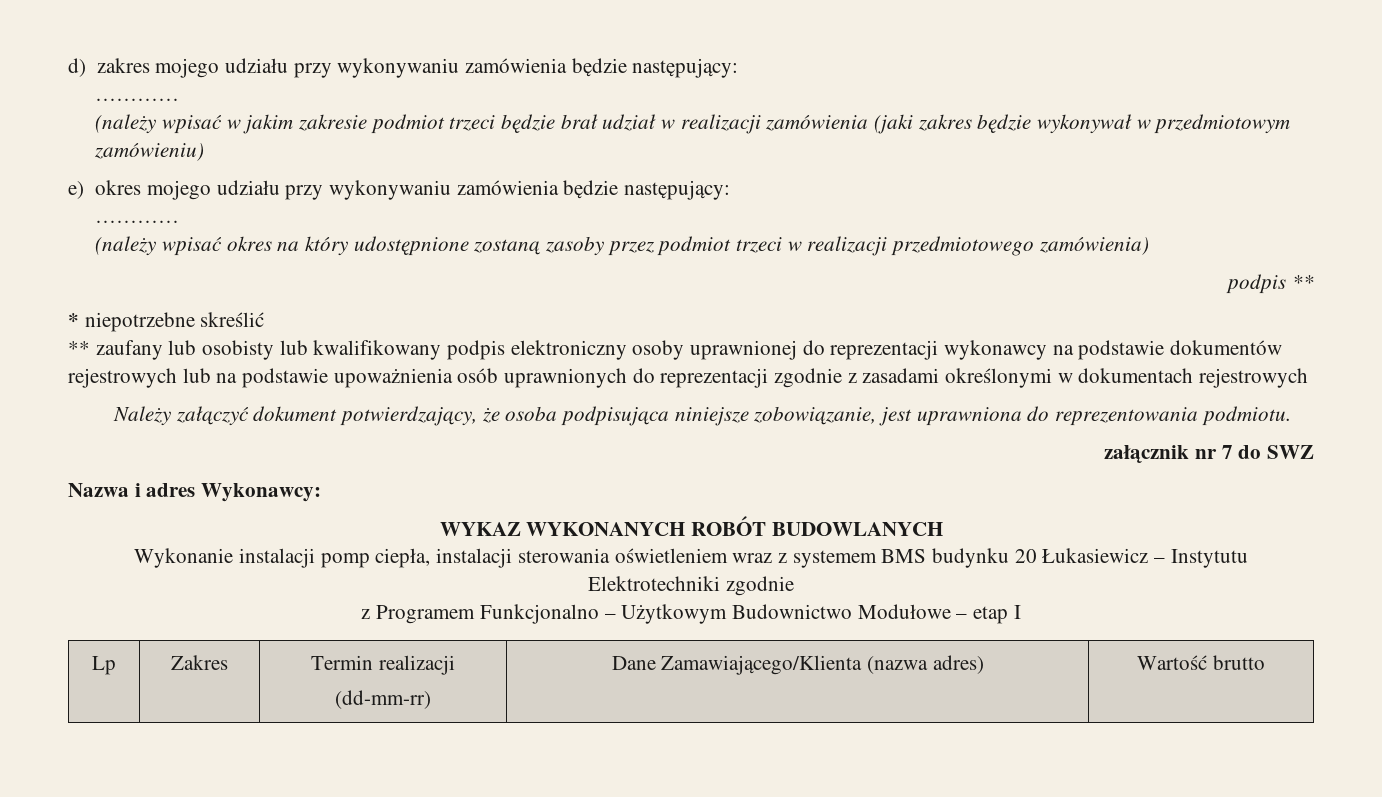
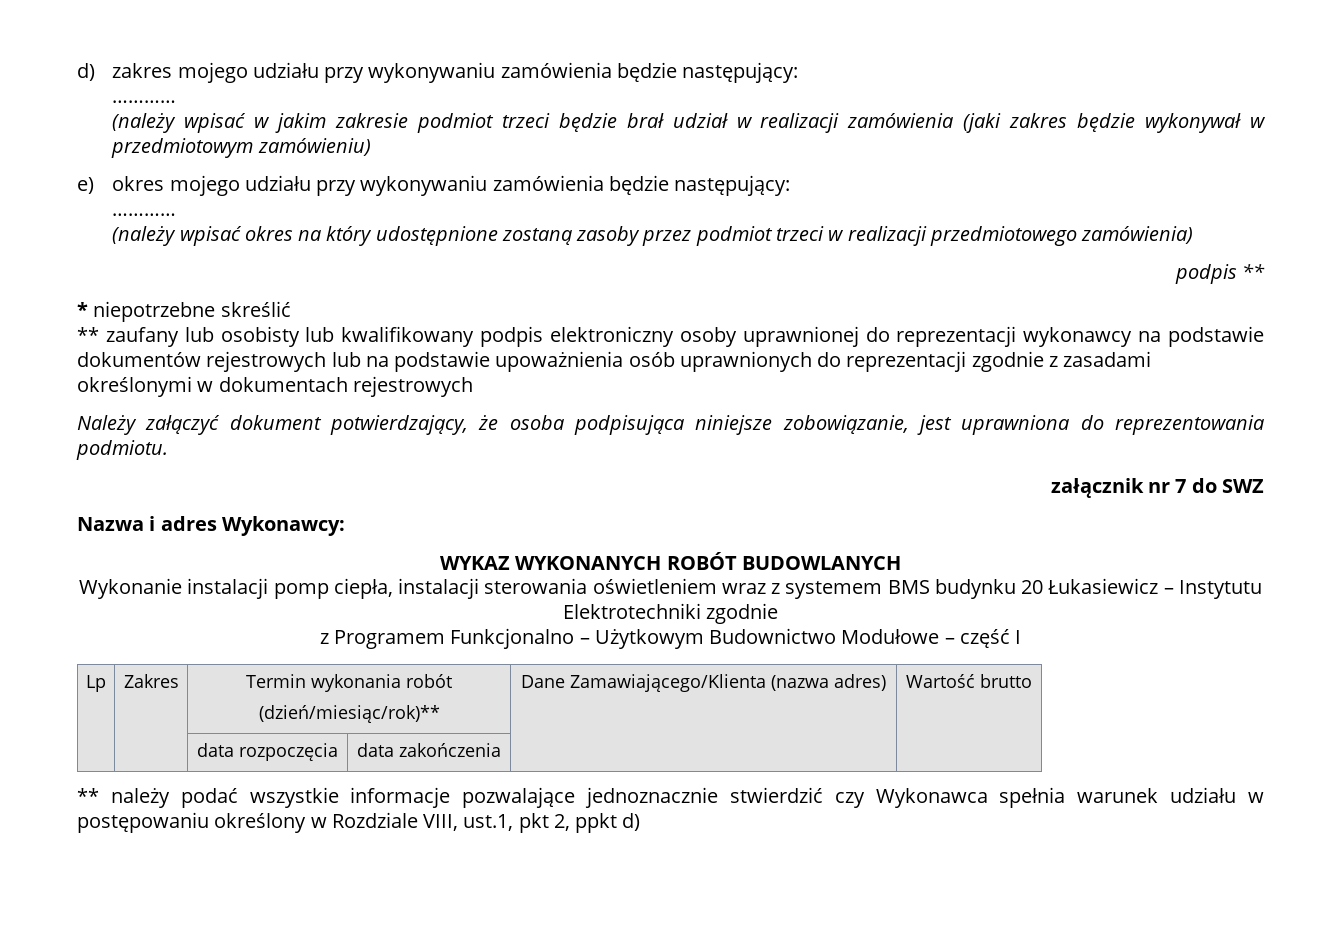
- z Programem Funkcjonalno – Użytkowym Budownictwo Modułowe – etap I
+ z Programem Funkcjonalno – Użytkowym Budownictwo Modułowe – część I
- Lp | Zakres | Termin realizacji
- (dd-mm-rr) | Dane Zamawiającego/Klienta (nazwa adres) | Wartość brutto
+ Lp | Zakres | Termin wykonania robót
+ (dzień/miesiąc/rok)** | Dane Zamawiającego/Klienta (nazwa adres) | Wartość brutto
+ | | data rozpoczęcia | data zakończenia | |
+ ** należy podać wszystkie informacje pozwalające jednoznacznie stwierdzić czy Wykonawca spełnia warunek udziału w postępowaniu określony w Rozdziale VIII, ust.1, pkt 2, ppkt d)

